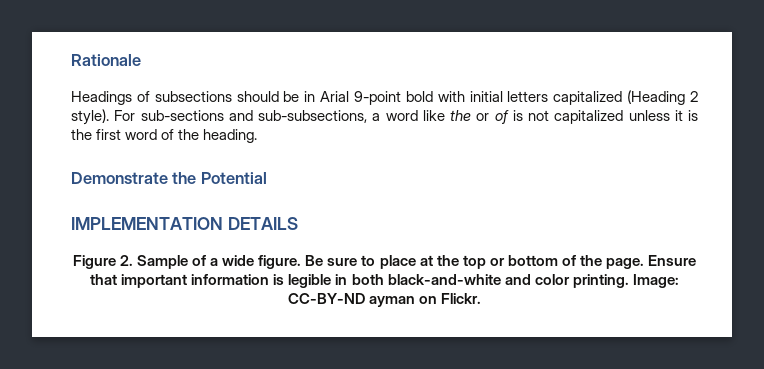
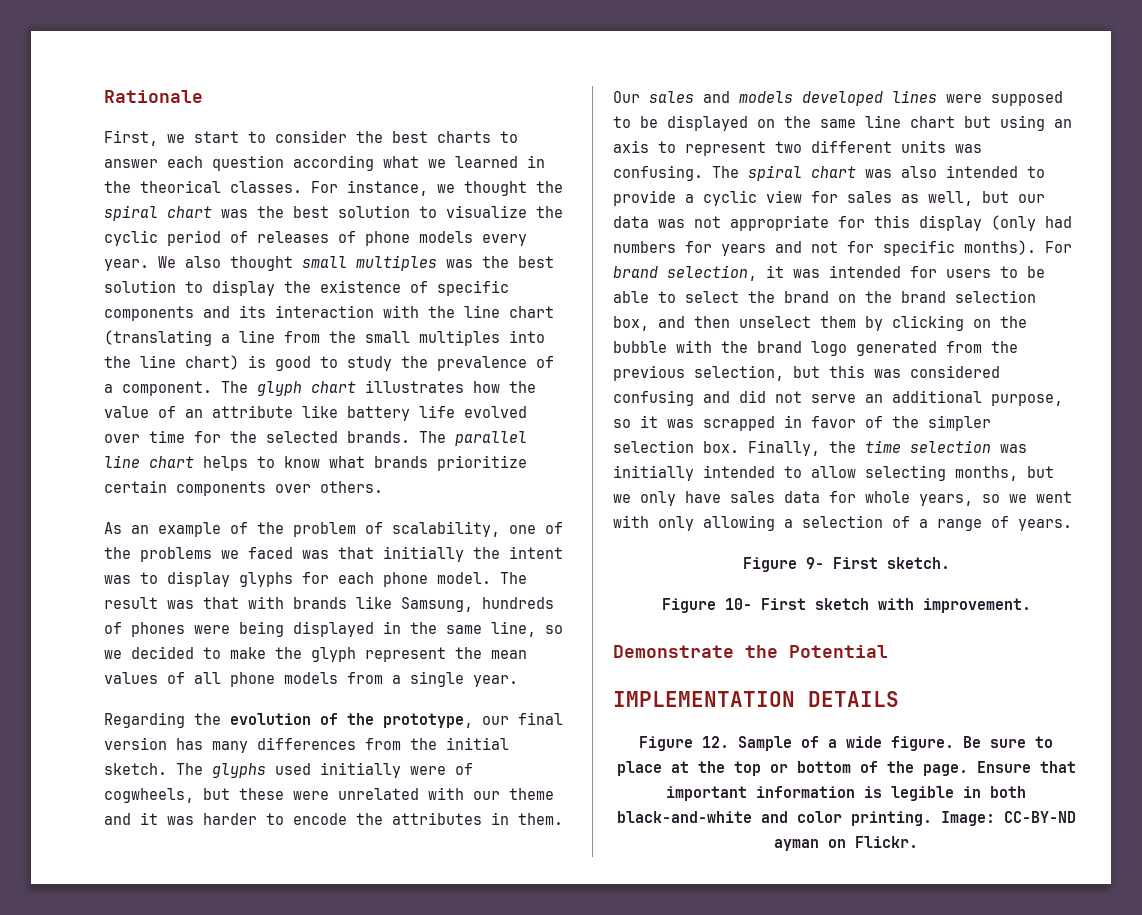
- Headings of subsections should be in Arial 9-point bold with initial letters capitalized (Heading 2 style). For sub-sections and sub-subsections, a word like the or of is not capitalized unless it is the first word of the heading.
+ First, we start to consider the best charts to answer each question according what we learned in the theorical classes. For instance, we thought the spiral chart was the best solution to visualize the cyclic period of releases of phone models every year. We also thought small multiples was the best solution to display the existence of specific components and its interaction with the line chart (translating a line from the small multiples into the line chart) is good to study the prevalence of a component. The glyph chart illustrates how the value of an attribute like battery life evolved over time for the selected brands. The parallel line chart helps to know what brands prioritize certain components over others.
+ As an example of the problem of scalability, one of the problems we faced was that initially the intent was to display glyphs for each phone model. The result was that with brands like Samsung, hundreds of phones were being displayed in the same line, so we decided to make the glyph represent the mean values of all phone models from a single year.
+ Regarding the evolution of the prototype, our final version has many differences from the initial sketch. The glyphs used initially were of cogwheels, but these were unrelated with our theme and it was harder to encode the attributes in them. Our sales and models developed lines were supposed to be displayed on the same line chart but using an axis to represent two different units was confusing. The spiral chart was also intended to provide a cyclic view for sales as well, but our data was not appropriate for this display (only had numbers for years and not for specific months). For brand selection, it was intended for users to be able to select the brand on the brand selection box, and then unselect them by clicking on the bubble with the brand logo generated from the previous selection, but this was considered confusing and did not serve an additional purpose, so it was scrapped in favor of the simpler selection box. Finally, the time selection was initially intended to allow selecting months, but we only have sales data for whole years, so we went with only allowing a selection of a range of years.
+ Figure 9- First sketch.
+ Figure 10- First sketch with improvement.
- Figure 2. Sample of a wide figure.
+ Figure 12. Sample of a wide figure.

